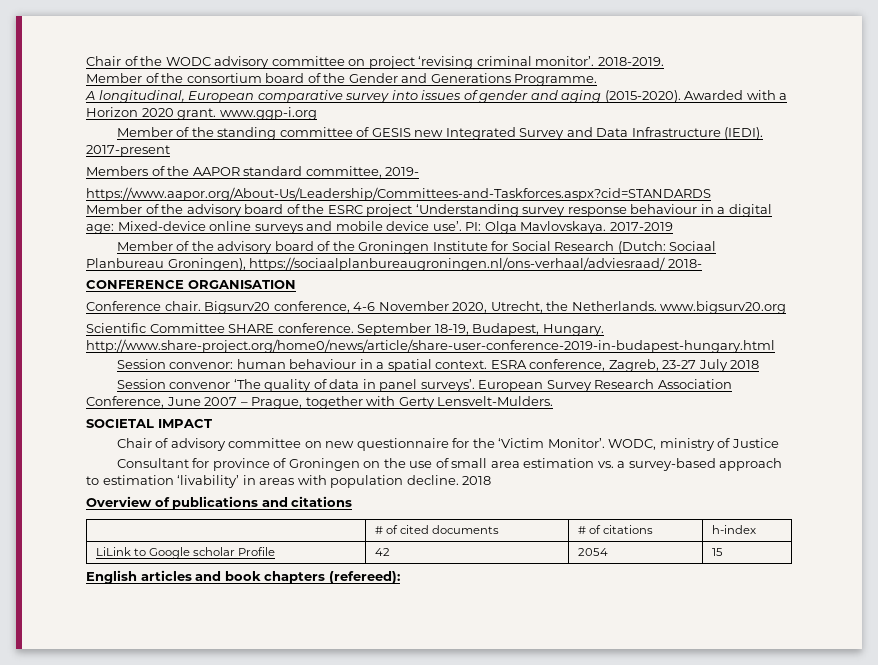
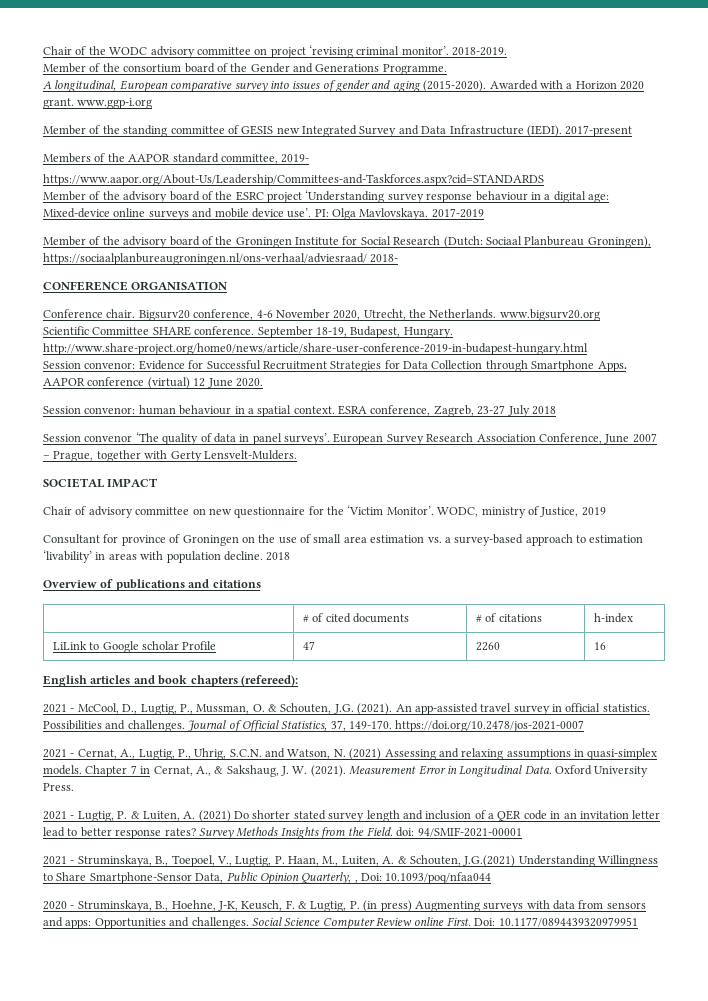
+ Session convenor: Evidence for Successful Recruitment Strategies for Data Collection through Smartphone Apps. AAPOR conference (virtual) 12 June 2020.
- WODC, ministry of Justice
+ WODC, ministry of Justice, 2019
- LiLink to Google scholar Profile | 42 | 2054 | 15
+ LiLink to Google scholar Profile | 47 | 2260 | 16
+ 2021 - McCool, D., Lugtig, P., Mussman, O. & Schouten, J.G. (2021). An app-assisted travel survey in official statistics. Possibilities and challenges. Journal of Official Statistics, 37, 149-170. https://doi.org/10.2478/jos-2021-0007
+ 2021 - Cernat, A., Lugtig, P., Uhrig, S.C.N. and Watson, N. (2021) Assessing and relaxing assumptions in quasi-simplex models. Chapter 7 in Cernat, A., & Sakshaug, J. W. (2021). Measurement Error in Longitudinal Data. Oxford University Press.
+ 2021 - Lugtig, P. & Luiten, A. (2021) Do shorter stated survey length and inclusion of a QER code in an invitation letter lead to better response rates? Survey Methods Insights from the Field. doi: 94/SMIF-2021-00001
+ 2021 - Struminskaya, B., Toepoel, V., Lugtig, P. Haan, M., Luiten, A. & Schouten, J.G.(2021) Understanding Willingness to Share Smartphone-Sensor Data, Public Opinion Quarterly, , Doi: 10.1093/poq/nfaa044
+ 2020 - Struminskaya, B., Hoehne, J-K, Keusch, F. & Lugtig, P. (in press) Augmenting surveys with data from sensors and apps: Opportunities and challenges. Social Science Computer Review online First. Doi: 10.1177/0894439320979951

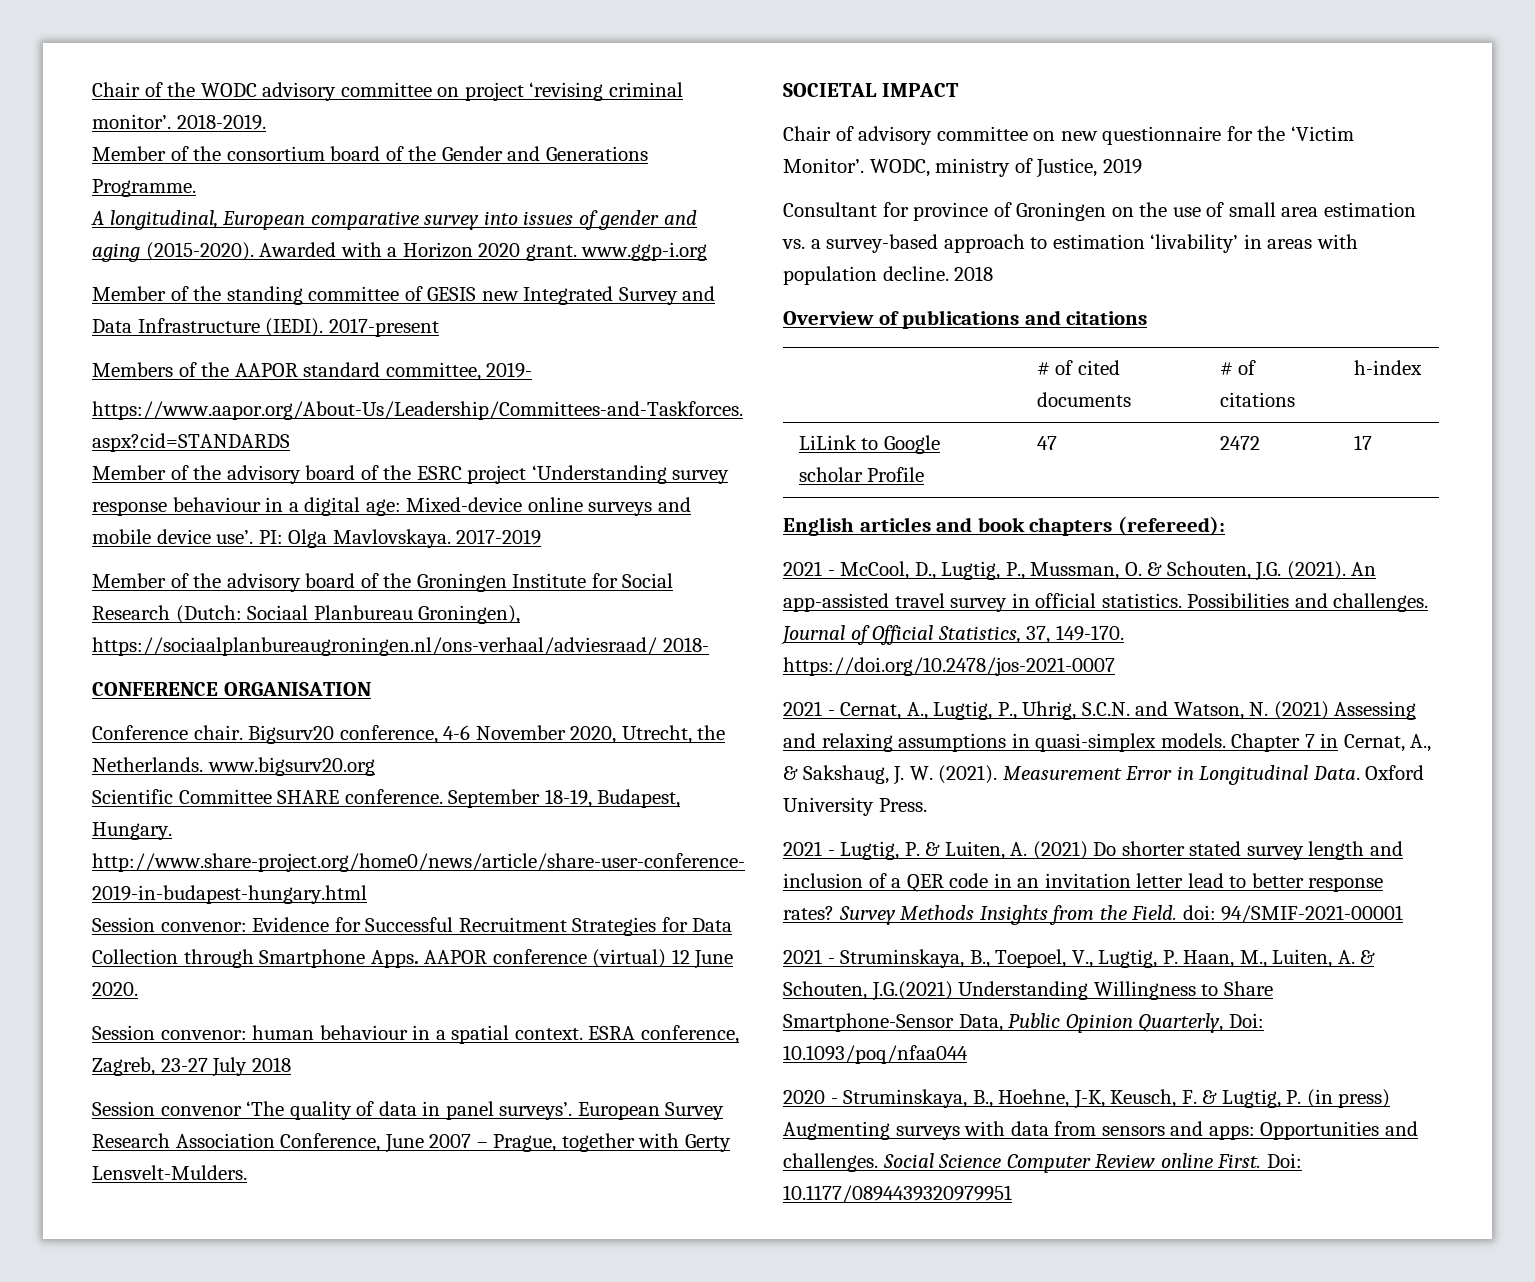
- LiLink to Google scholar Profile | 47 | 2260 | 16
+ LiLink to Google scholar Profile | 47 | 2472 | 17
- 2021 - Struminskaya, B., Toepoel, V., Lugtig, P. Haan, M., Luiten, A. & Schouten, J.G.(2021) Understanding Willingness to Share Smartphone-Sensor Data, Public Opinion Quarterly, , Doi: 10.1093/poq/nfaa044
+ 2021 - Struminskaya, B., Toepoel, V., Lugtig, P. Haan, M., Luiten, A. & Schouten, J.G.(2021) Understanding Willingness to Share Smartphone-Sensor Data, Public Opinion Quarterly, Doi: 10.1093/poq/nfaa044

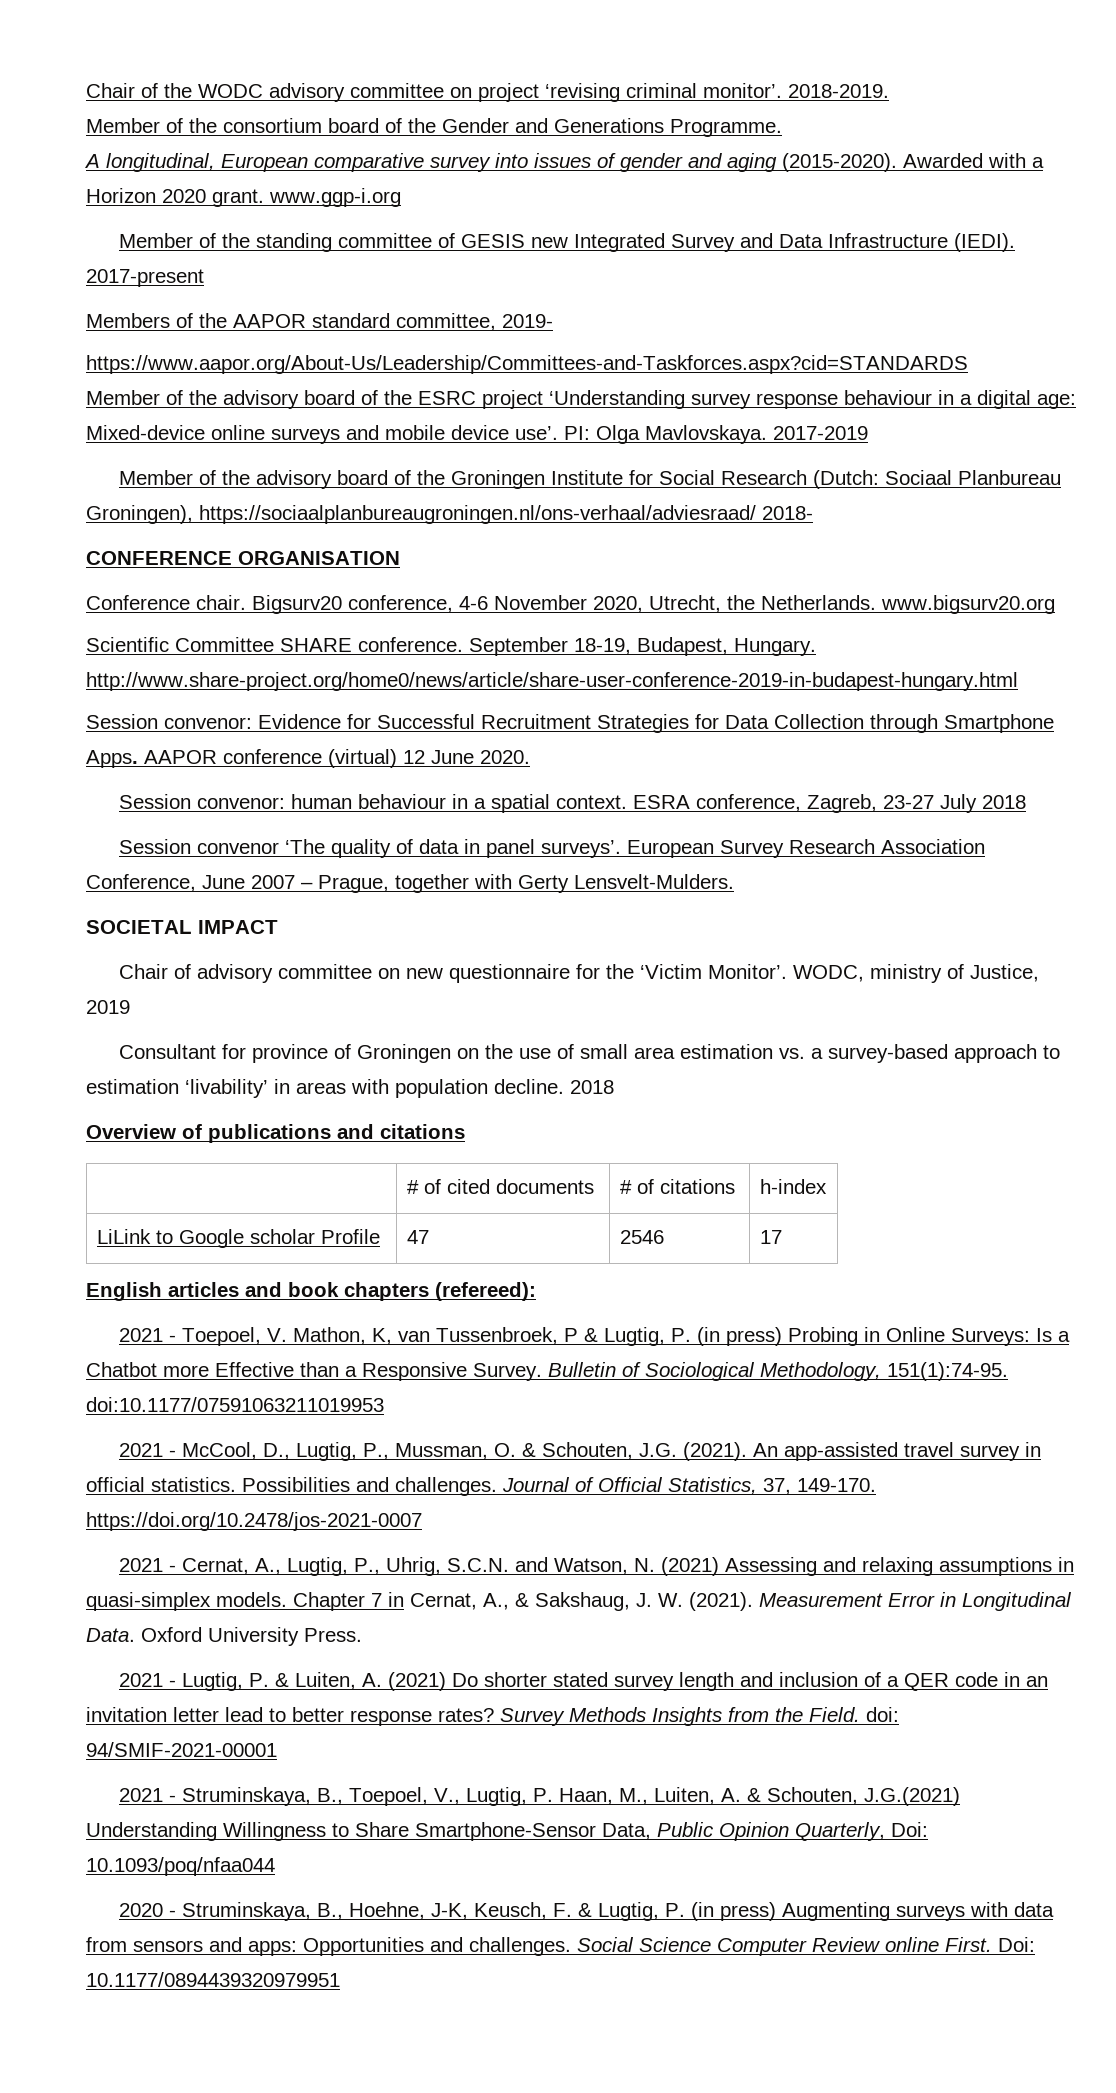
- LiLink to Google scholar Profile | 47 | 2472 | 17
+ LiLink to Google scholar Profile | 47 | 2546 | 17
+ 2021 - Toepoel, V. Mathon, K, van Tussenbroek, P & Lugtig, P. (in press) Probing in Online Surveys: Is a Chatbot more Effective than a Responsive Survey. Bulletin of Sociological Methodology, 151(1):74-95. doi:10.1177/07591063211019953

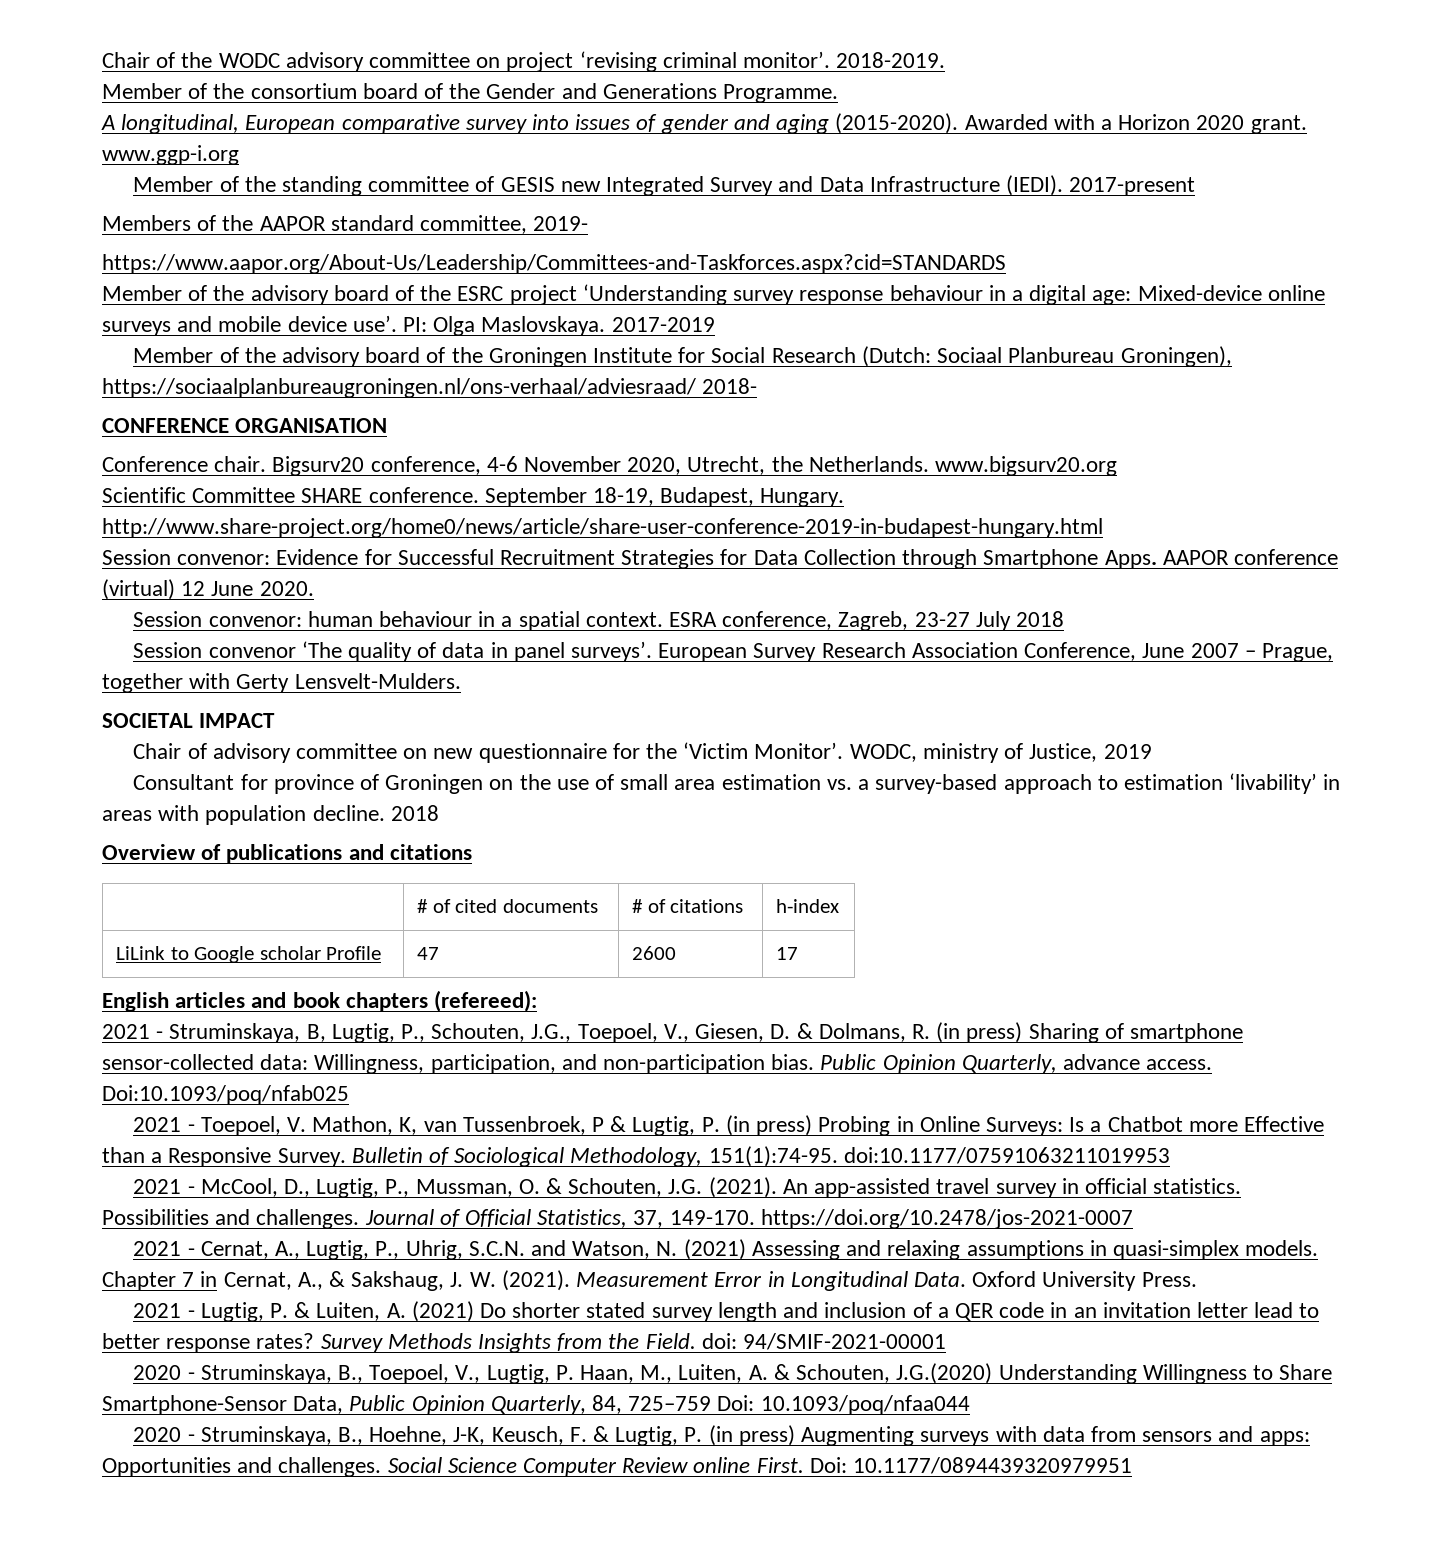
- PI: Olga Mavlovskaya.
+ PI: Olga Maslovskaya.
- LiLink to Google scholar Profile | 47 | 2546 | 17
+ LiLink to Google scholar Profile | 47 | 2600 | 17
+ 2021 - Struminskaya, B, Lugtig, P., Schouten, J.G., Toepoel, V., Giesen, D. & Dolmans, R. (in press) Sharing of smartphone sensor-collected data: Willingness, participation, and non-participation bias. Public Opinion Quarterly, advance access. Doi:10.1093/poq/nfab025
- 2021 - Struminskaya, B., Toepoel, V., Lugtig, P. Haan, M., Luiten, A. & Schouten, J.G.(2021) Understanding Willingness to Share Smartphone-Sensor Data, Public Opinion Quarterly, Doi: 10.1093/poq/nfaa044
+ 2020 - Struminskaya, B., Toepoel, V., Lugtig, P. Haan, M., Luiten, A. & Schouten, J.G.(2020) Understanding Willingness to Share Smartphone-Sensor Data, Public Opinion Quarterly, 84, 725–759 Doi: 10.1093/poq/nfaa044

